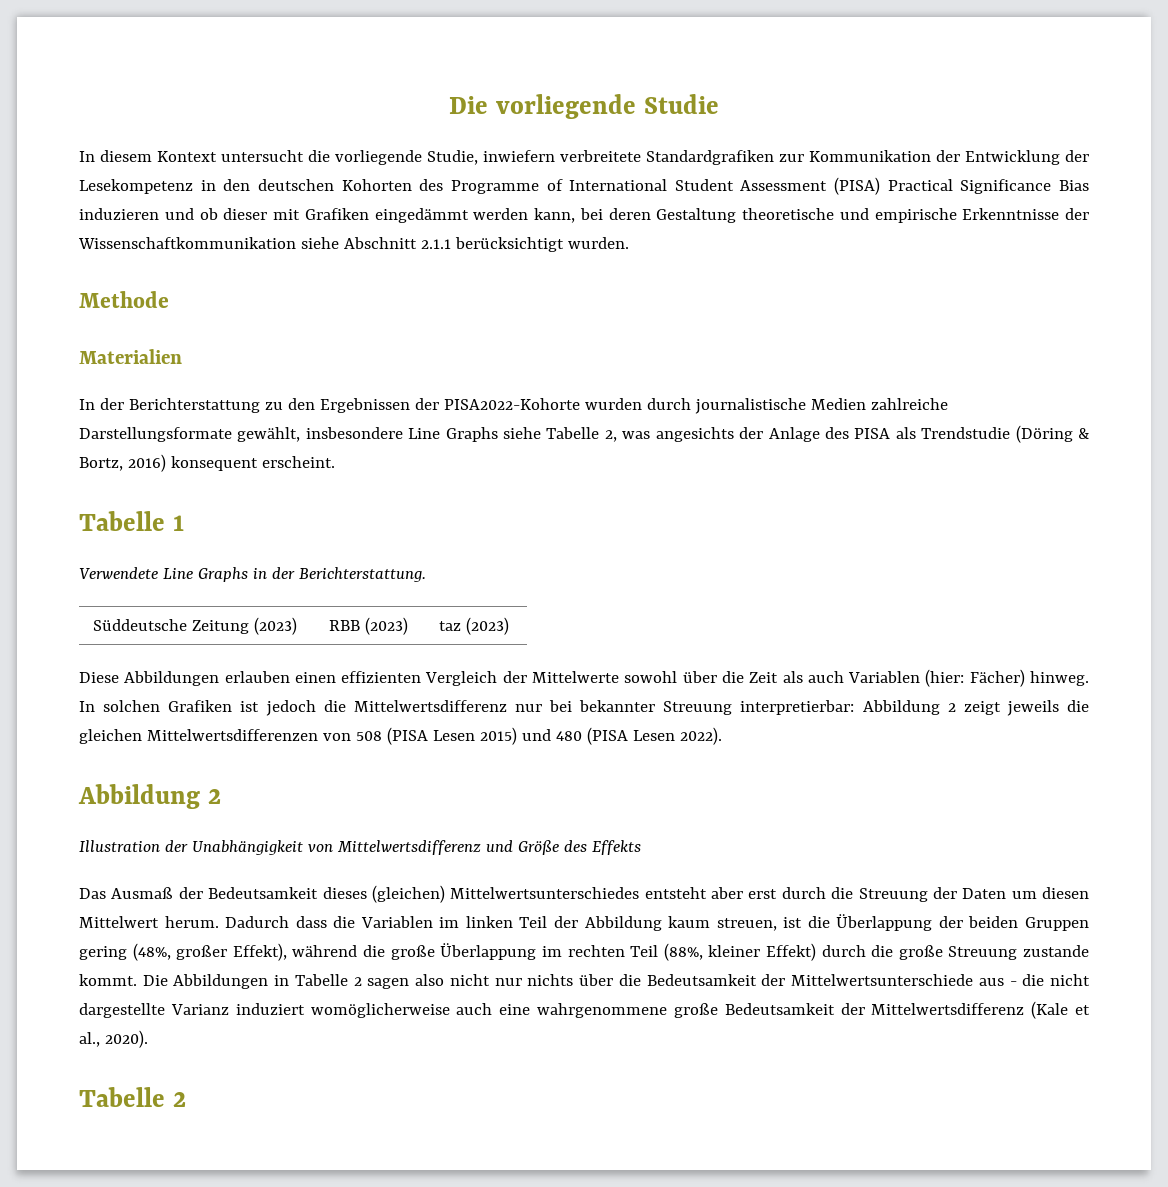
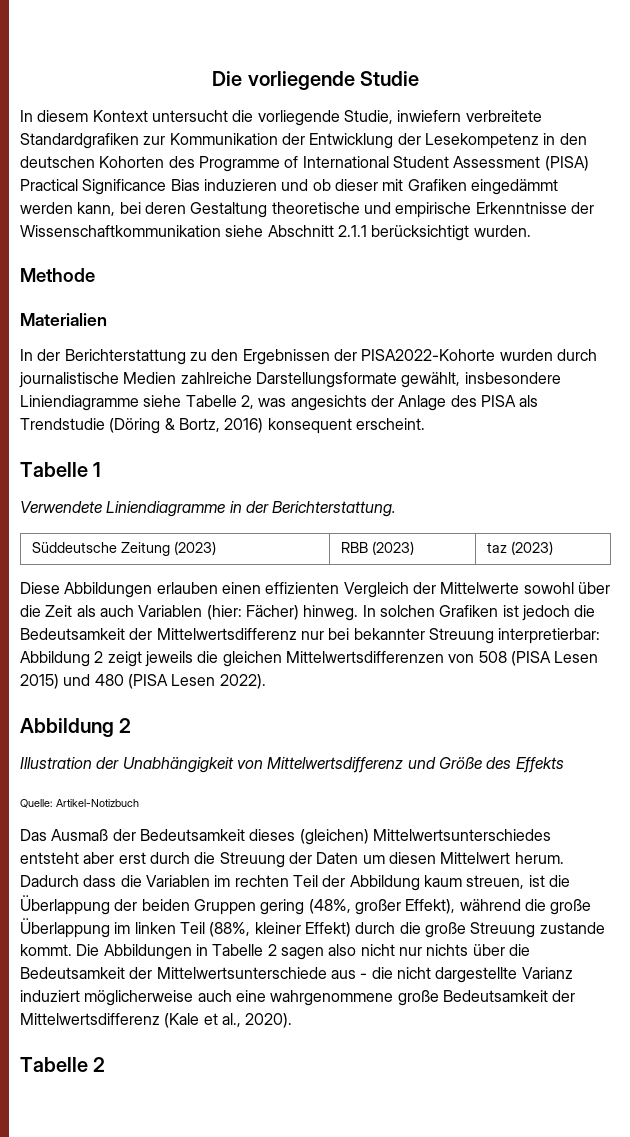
- In der Berichterstattung zu den Ergebnissen der PISA2022-Kohorte wurden durch journalistische Medien zahlreiche Darstellungsformate gewählt, insbesondere Line Graphs siehe Tabelle 2, was angesichts der Anlage des PISA als Trendstudie (Döring & Bortz, 2016) konsequent erscheint.
+ In der Berichterstattung zu den Ergebnissen der PISA2022-Kohorte wurden durch journalistische Medien zahlreiche Darstellungsformate gewählt, insbesondere Liniendiagramme siehe Tabelle 2, was angesichts der Anlage des PISA als Trendstudie (Döring & Bortz, 2016) konsequent erscheint.
- Verwendete Line Graphs in der Berichterstattung.
+ Verwendete Liniendiagramme in der Berichterstattung.
- In solchen Grafiken ist jedoch die Mittelwertsdifferenz nur bei bekannter Streuung interpretierbar: Abbildung 2 zeigt jeweils die gleichen Mittelwertsdifferenzen von 508 (PISA Lesen 2015) und 480 (PISA Lesen 2022).
+ In solchen Grafiken ist jedoch die Bedeutsamkeit der Mittelwertsdifferenz nur bei bekannter Streuung interpretierbar: Abbildung 2 zeigt jeweils die gleichen Mittelwertsdifferenzen von 508 (PISA Lesen 2015) und 480 (PISA Lesen 2022).
+ Quelle: Artikel-Notizbuch
- Dadurch dass die Variablen im linken Teil der Abbildung kaum streuen, ist die Überlappung der beiden Gruppen gering (48%, großer Effekt), während die große Überlappung im rechten Teil (88%, kleiner Effekt) durch die große Streuung zustande kommt.
+ Dadurch dass die Variablen im rechten Teil der Abbildung kaum streuen, ist die Überlappung der beiden Gruppen gering (48%, großer Effekt), während die große Überlappung im linken Teil (88%, kleiner Effekt) durch die große Streuung zustande kommt.
- Die Abbildungen in Tabelle 2 sagen also nicht nur nichts über die Bedeutsamkeit der Mittelwertsunterschiede aus - die nicht dargestellte Varianz induziert womöglicherweise auch eine wahrgenommene große Bedeutsamkeit der Mittelwertsdifferenz (Kale et al., 2020).
+ Die Abbildungen in Tabelle 2 sagen also nicht nur nichts über die Bedeutsamkeit der Mittelwertsunterschiede aus - die nicht dargestellte Varianz induziert möglicherweise auch eine wahrgenommene große Bedeutsamkeit der Mittelwertsdifferenz (Kale et al., 2020).

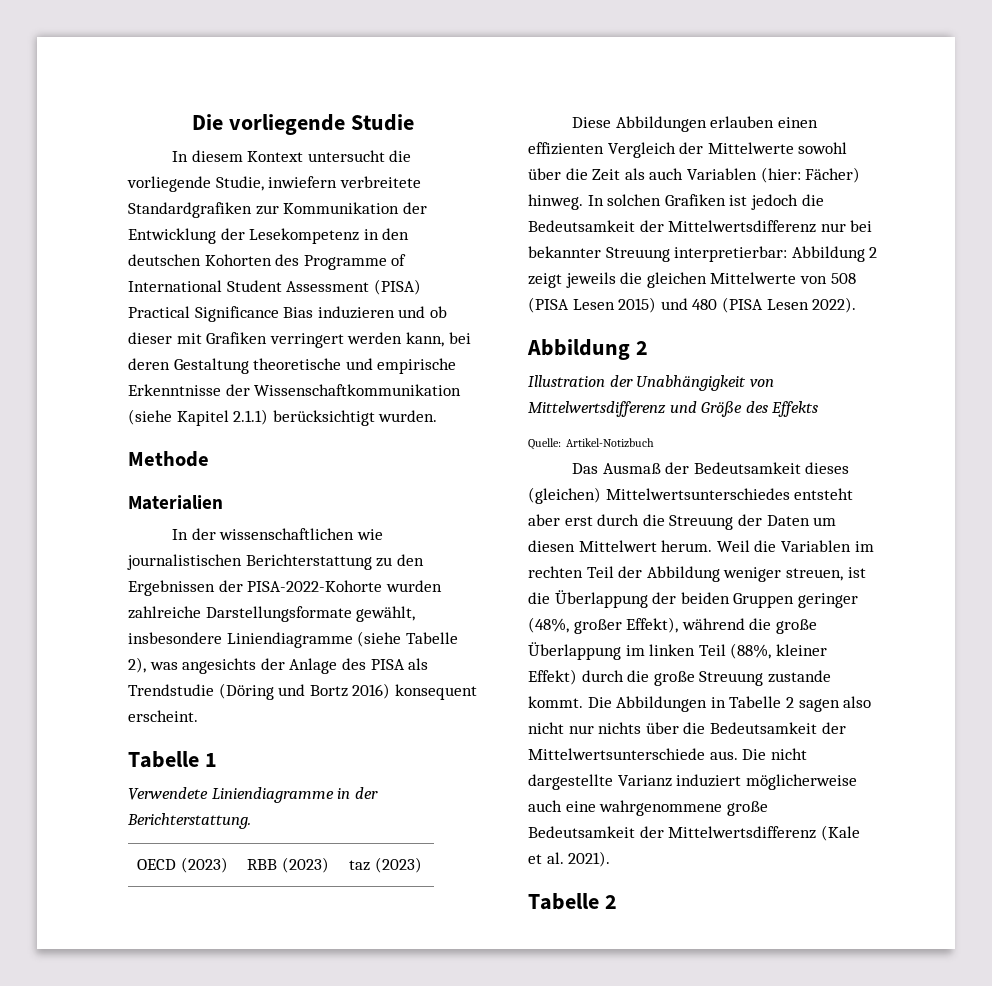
- In diesem Kontext untersucht die vorliegende Studie, inwiefern verbreitete Standardgrafiken zur Kommunikation der Entwicklung der Lesekompetenz in den deutschen Kohorten des Programme of International Student Assessment (PISA) Practical Significance Bias induzieren und ob dieser mit Grafiken eingedämmt werden kann, bei deren Gestaltung theoretische und empirische Erkenntnisse der Wissenschaftkommunikation siehe Abschnitt 2.1.1 berücksichtigt wurden.
+ In diesem Kontext untersucht die vorliegende Studie, inwiefern verbreitete Standardgrafiken zur Kommunikation der Entwicklung der Lesekompetenz in den deutschen Kohorten des Programme of International Student Assessment (PISA) Practical Significance Bias induzieren und ob dieser mit Grafiken verringert werden kann, bei deren Gestaltung theoretische und empirische Erkenntnisse der Wissenschaftkommunikation (siehe Kapitel 2.1.1) berücksichtigt wurden.
- In der Berichterstattung zu den Ergebnissen der PISA2022-Kohorte wurden durch journalistische Medien zahlreiche Darstellungsformate gewählt, insbesondere Liniendiagramme siehe Tabelle 2, was angesichts der Anlage des PISA als Trendstudie (Döring & Bortz, 2016) konsequent erscheint.
+ In der wissenschaftlichen wie journalistischen Berichterstattung zu den Ergebnissen der PISA-2022-Kohorte wurden zahlreiche Darstellungsformate gewählt, insbesondere Liniendiagramme (siehe Tabelle 2), was angesichts der Anlage des PISA als Trendstudie (Döring und Bortz 2016) konsequent erscheint.
- Süddeutsche Zeitung (2023) | RBB (2023) | taz (2023)
+ OECD (2023) | RBB (2023) | taz (2023)
- In solchen Grafiken ist jedoch die Bedeutsamkeit der Mittelwertsdifferenz nur bei bekannter Streuung interpretierbar: Abbildung 2 zeigt jeweils die gleichen Mittelwertsdifferenzen von 508 (PISA Lesen 2015) und 480 (PISA Lesen 2022).
+ In solchen Grafiken ist jedoch die Bedeutsamkeit der Mittelwertsdifferenz nur bei bekannter Streuung interpretierbar: Abbildung 2 zeigt jeweils die gleichen Mittelwerte von 508 (PISA Lesen 2015) und 480 (PISA Lesen 2022).
- Dadurch dass die Variablen im rechten Teil der Abbildung kaum streuen, ist die Überlappung der beiden Gruppen gering (48%, großer Effekt), während die große Überlappung im linken Teil (88%, kleiner Effekt) durch die große Streuung zustande kommt.
+ Weil die Variablen im rechten Teil der Abbildung weniger streuen, ist die Überlappung der beiden Gruppen geringer (48%, großer Effekt), während die große Überlappung im linken Teil (88%, kleiner Effekt) durch die große Streuung zustande kommt.
- Die Abbildungen in Tabelle 2 sagen also nicht nur nichts über die Bedeutsamkeit der Mittelwertsunterschiede aus - die nicht dargestellte Varianz induziert möglicherweise auch eine wahrgenommene große Bedeutsamkeit der Mittelwertsdifferenz (Kale et al., 2020).
+ Die Abbildungen in Tabelle 2 sagen also nicht nur nichts über die Bedeutsamkeit der Mittelwertsunterschiede aus. Die nicht dargestellte Varianz induziert möglicherweise auch eine wahrgenommene große Bedeutsamkeit der Mittelwertsdifferenz (Kale et al. 2021).

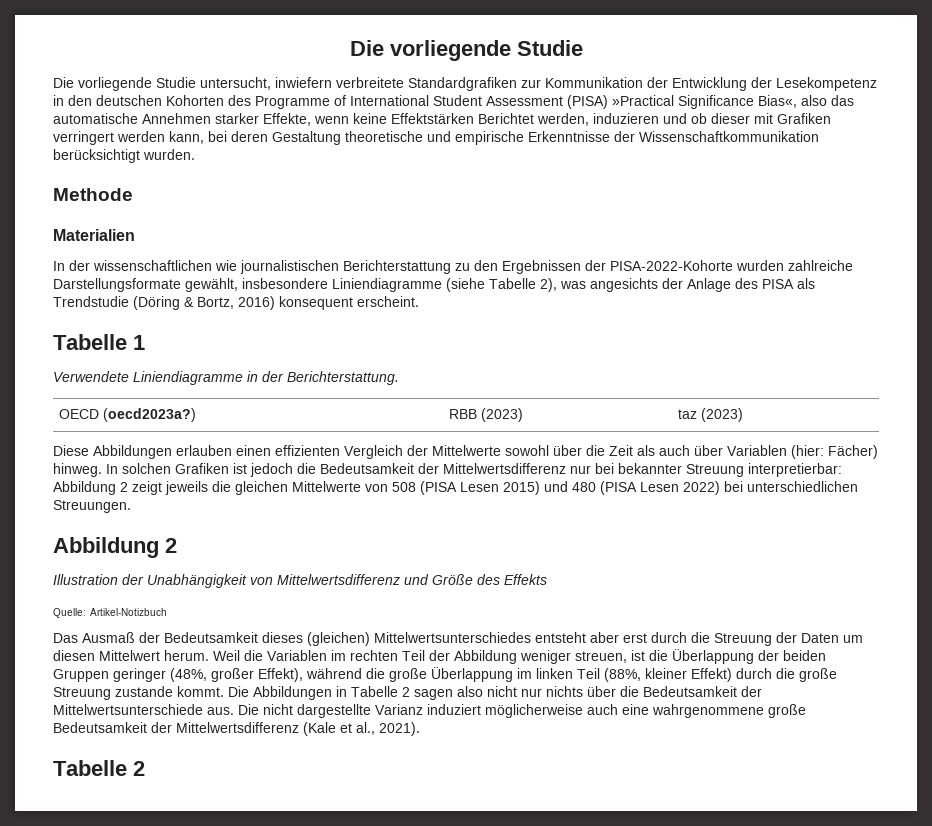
- In diesem Kontext untersucht die vorliegende Studie, inwiefern verbreitete Standardgrafiken zur Kommunikation der Entwicklung der Lesekompetenz in den deutschen Kohorten des Programme of International Student Assessment (PISA) Practical Significance Bias induzieren und ob dieser mit Grafiken verringert werden kann, bei deren Gestaltung theoretische und empirische Erkenntnisse der Wissenschaftkommunikation (siehe Kapitel 2.1.1) berücksichtigt wurden.
+ Die vorliegende Studie untersucht, inwiefern verbreitete Standardgrafiken zur Kommunikation der Entwicklung der Lesekompetenz in den deutschen Kohorten des Programme of International Student Assessment (PISA) »Practical Significance Bias«, also das automatische Annehmen starker Effekte, wenn keine Effektstärken Berichtet werden, induzieren und ob dieser mit Grafiken verringert werden kann, bei deren Gestaltung theoretische und empirische Erkenntnisse der Wissenschaftkommunikation berücksichtigt wurden.
- In der wissenschaftlichen wie journalistischen Berichterstattung zu den Ergebnissen der PISA-2022-Kohorte wurden zahlreiche Darstellungsformate gewählt, insbesondere Liniendiagramme (siehe Tabelle 2), was angesichts der Anlage des PISA als Trendstudie (Döring und Bortz 2016) konsequent erscheint.
+ In der wissenschaftlichen wie journalistischen Berichterstattung zu den Ergebnissen der PISA-2022-Kohorte wurden zahlreiche Darstellungsformate gewählt, insbesondere Liniendiagramme (siehe Tabelle 2), was angesichts der Anlage des PISA als Trendstudie (Döring & Bortz, 2016) konsequent erscheint.
- OECD (2023) | RBB (2023) | taz (2023)
+ OECD (oecd2023a?) | RBB (2023) | taz (2023)
- Diese Abbildungen erlauben einen effizienten Vergleich der Mittelwerte sowohl über die Zeit als auch Variablen (hier: Fächer) hinweg.
+ Diese Abbildungen erlauben einen effizienten Vergleich der Mittelwerte sowohl über die Zeit als auch über Variablen (hier: Fächer) hinweg.
- In solchen Grafiken ist jedoch die Bedeutsamkeit der Mittelwertsdifferenz nur bei bekannter Streuung interpretierbar: Abbildung 2 zeigt jeweils die gleichen Mittelwerte von 508 (PISA Lesen 2015) und 480 (PISA Lesen 2022).
+ In solchen Grafiken ist jedoch die Bedeutsamkeit der Mittelwertsdifferenz nur bei bekannter Streuung interpretierbar: Abbildung 2 zeigt jeweils die gleichen Mittelwerte von 508 (PISA Lesen 2015) und 480 (PISA Lesen 2022) bei unterschiedlichen Streuungen.
- Die nicht dargestellte Varianz induziert möglicherweise auch eine wahrgenommene große Bedeutsamkeit der Mittelwertsdifferenz (Kale et al. 2021).
+ Die nicht dargestellte Varianz induziert möglicherweise auch eine wahrgenommene große Bedeutsamkeit der Mittelwertsdifferenz (Kale et al., 2021).

